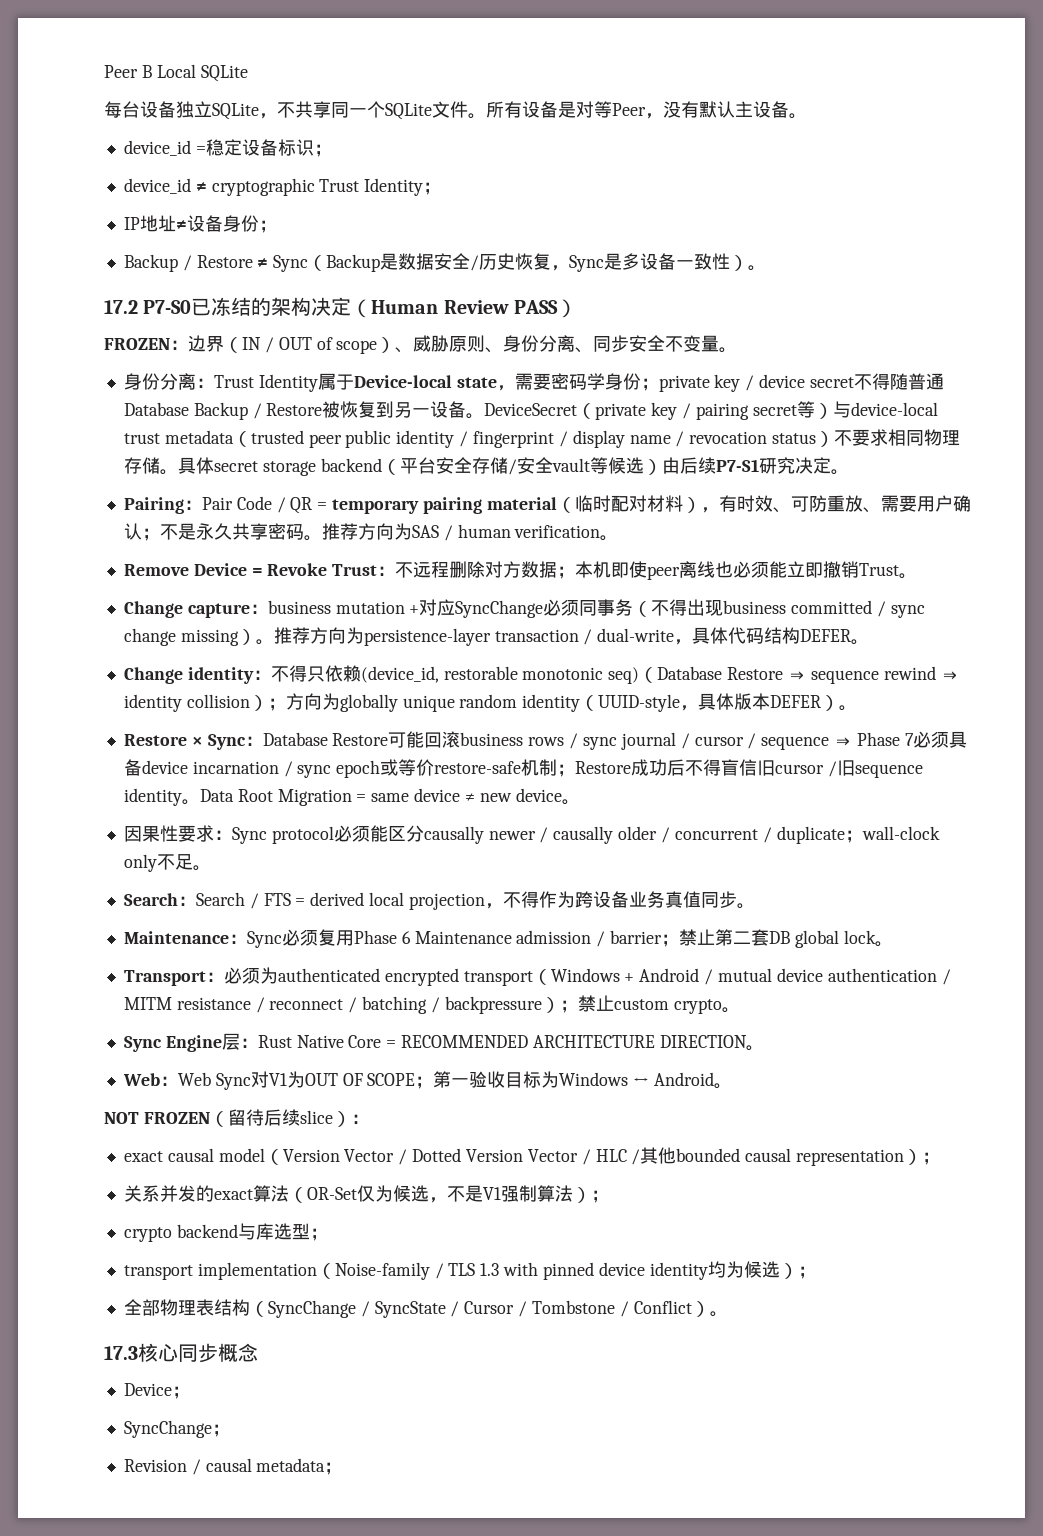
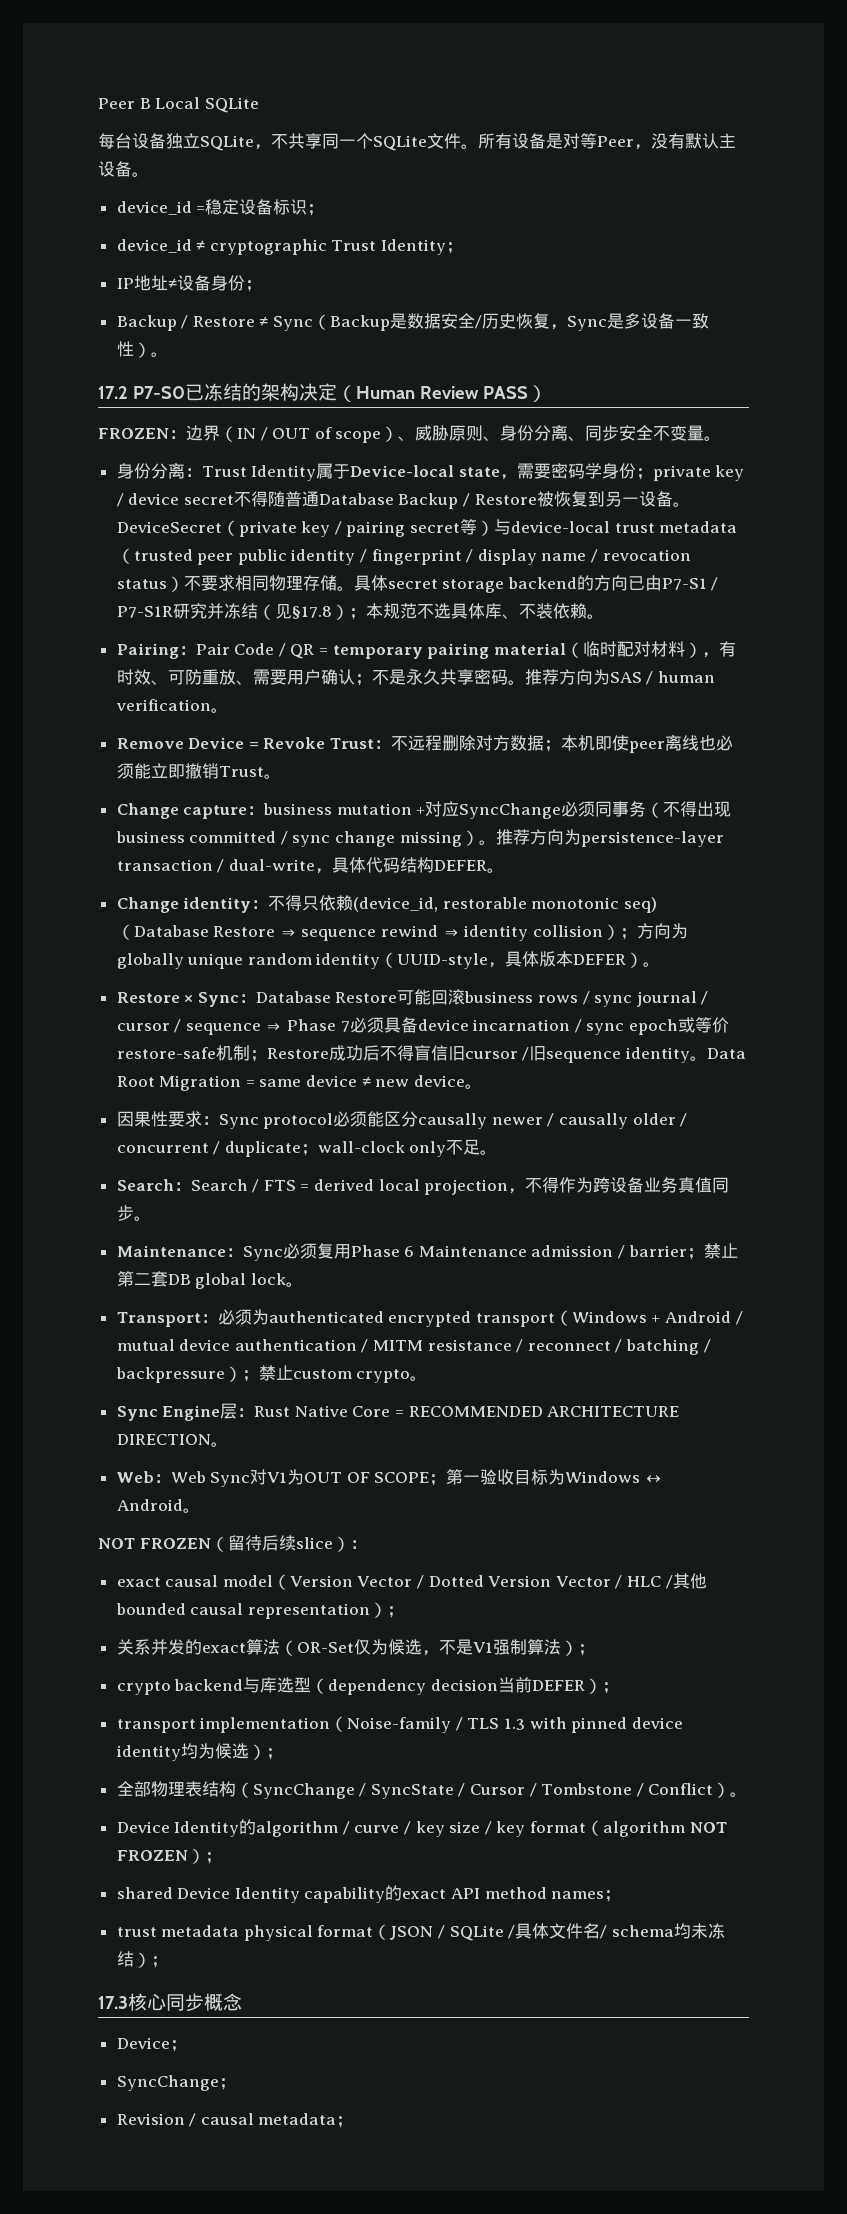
- 具体secret storage backend（平台安全存储/安全vault等候选）由后续P7-S1研究决定。
+ 具体secret storage backend的方向已由P7-S1 / P7-S1R研究并冻结（见§17.8）；本规范不选具体库、不装依赖。
- crypto backend与库选型；
+ crypto backend与库选型（dependency decision当前DEFER）；
+ Device Identity的algorithm / curve / key size / key format（algorithm NOT FROZEN）；
+ shared Device Identity capability的exact API method names；
+ trust metadata physical format（JSON / SQLite /具体文件名/ schema均未冻结）；

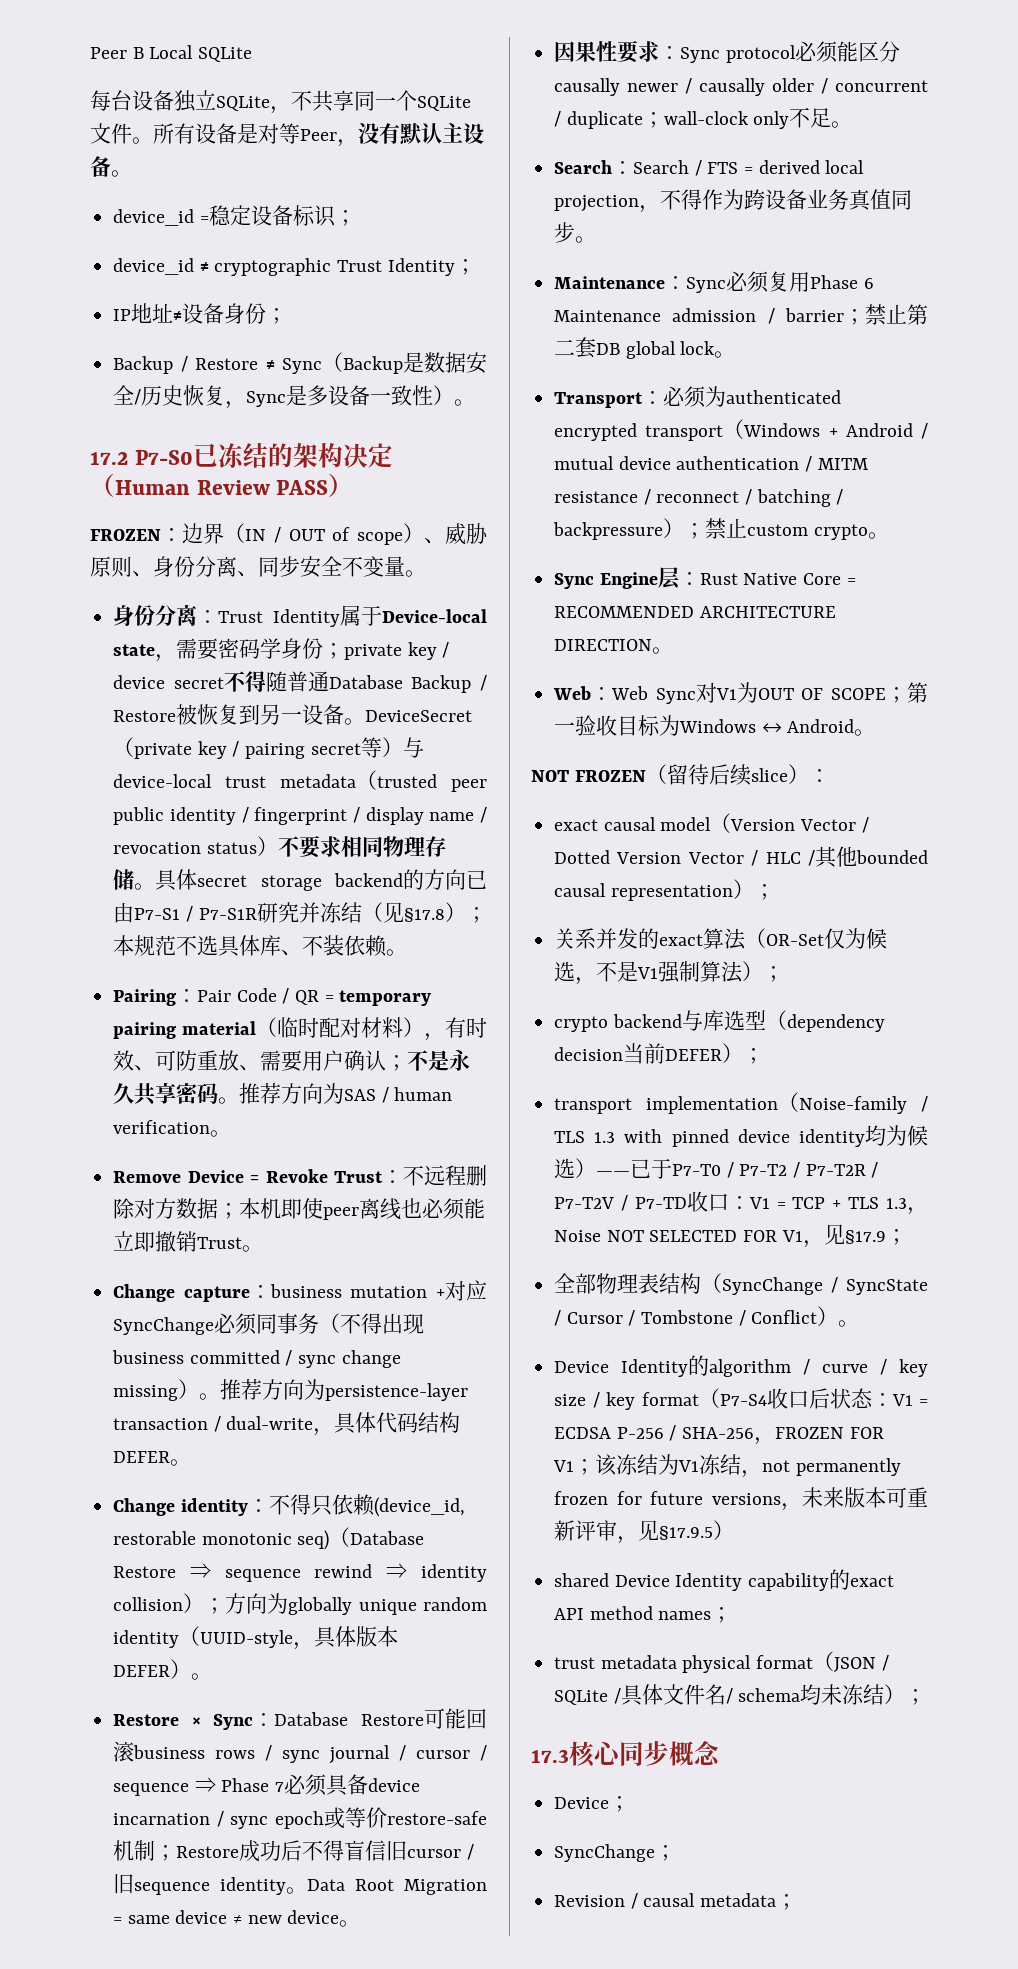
- transport implementation（Noise-family / TLS 1.3 with pinned device identity均为候选）；
+ transport implementation（Noise-family / TLS 1.3 with pinned device identity均为候选）——已于P7-T0 / P7-T2 / P7-T2R / P7-T2V / P7-TD收口：V1 = TCP + TLS 1.3，Noise NOT SELECTED FOR V1，见§17.9；
- Device Identity的algorithm / curve / key size / key format（algorithm NOT FROZEN）；
+ Device Identity的algorithm / curve / key size / key format（P7-S4收口后状态：V1 = ECDSA P-256 / SHA-256，FROZEN FOR V1；该冻结为V1冻结，not permanently frozen for future versions，未来版本可重新评审，见§17.9.5）

